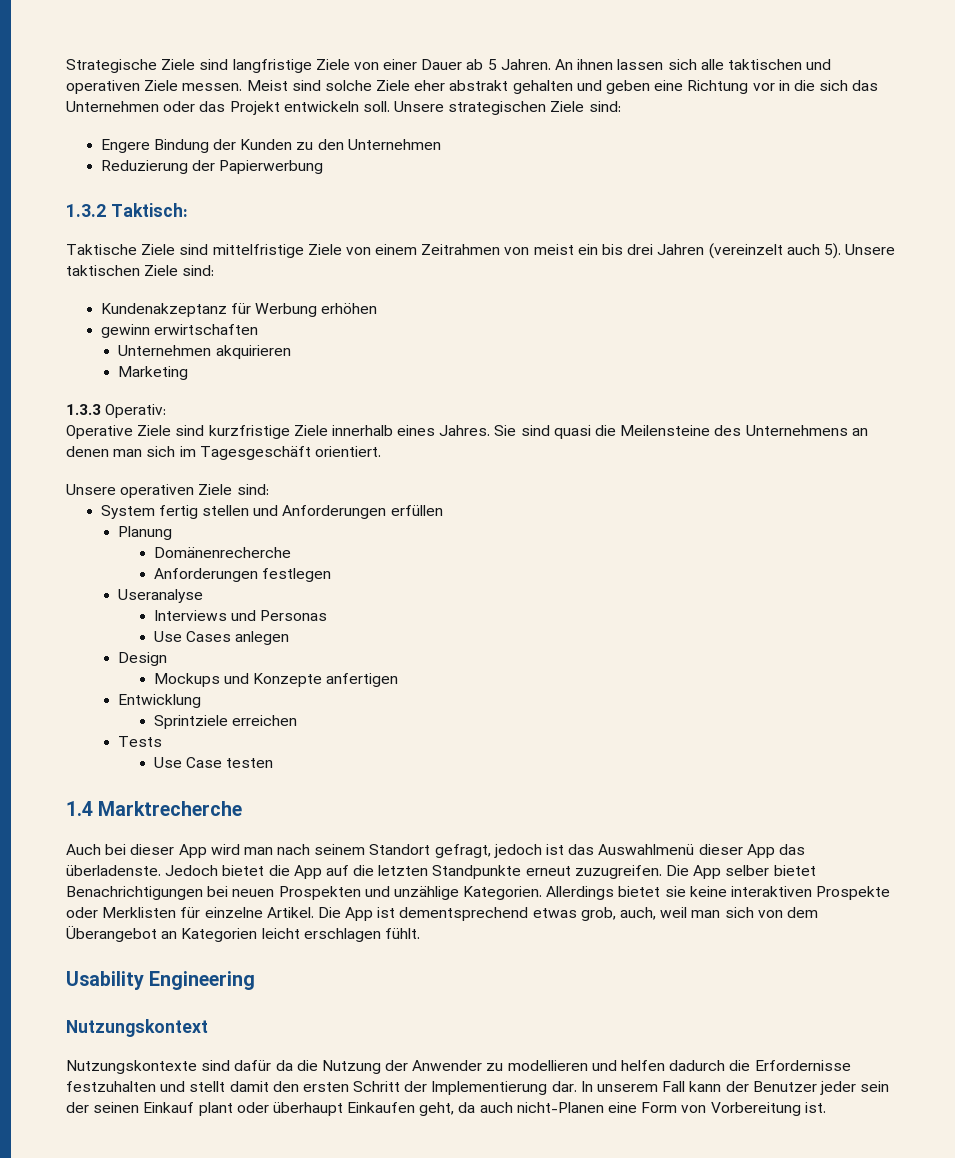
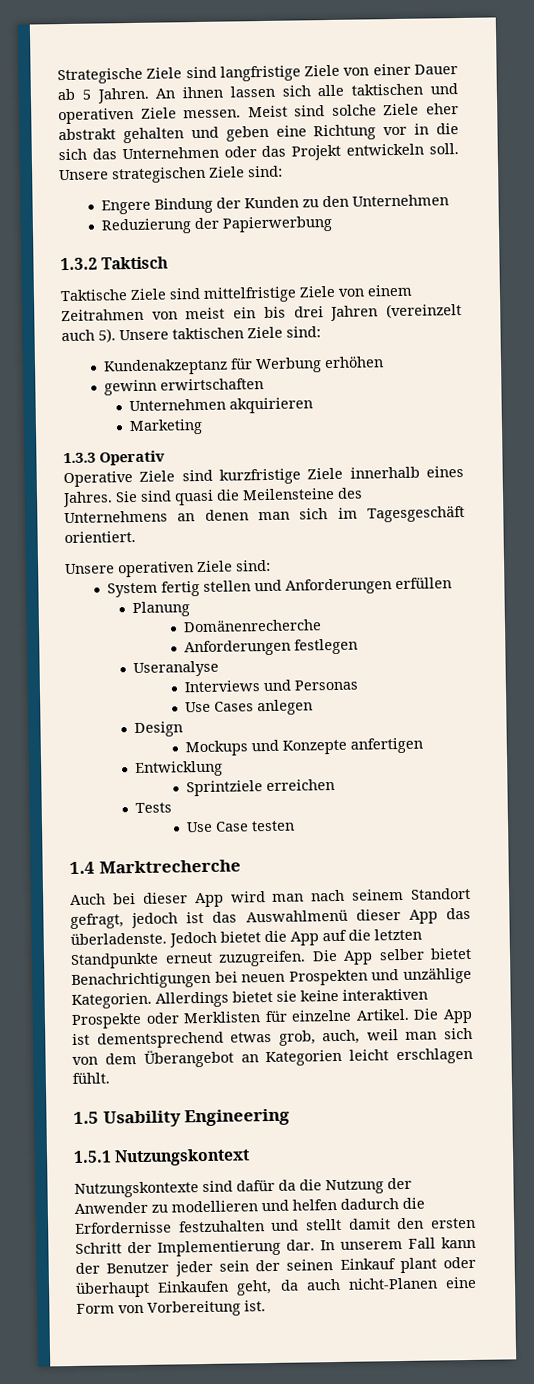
- 1.3.2 Taktisch:
+ 1.3.2 Taktisch
- 1.3.3 Operativ:
+ 1.3.3 Operativ
- Usability Engineering
+ 1.5 Usability Engineering
- Nutzungskontext
+ 1.5.1 Nutzungskontext

